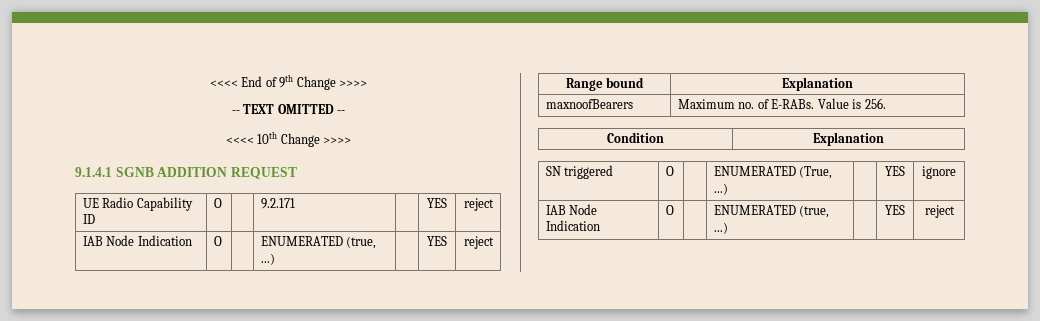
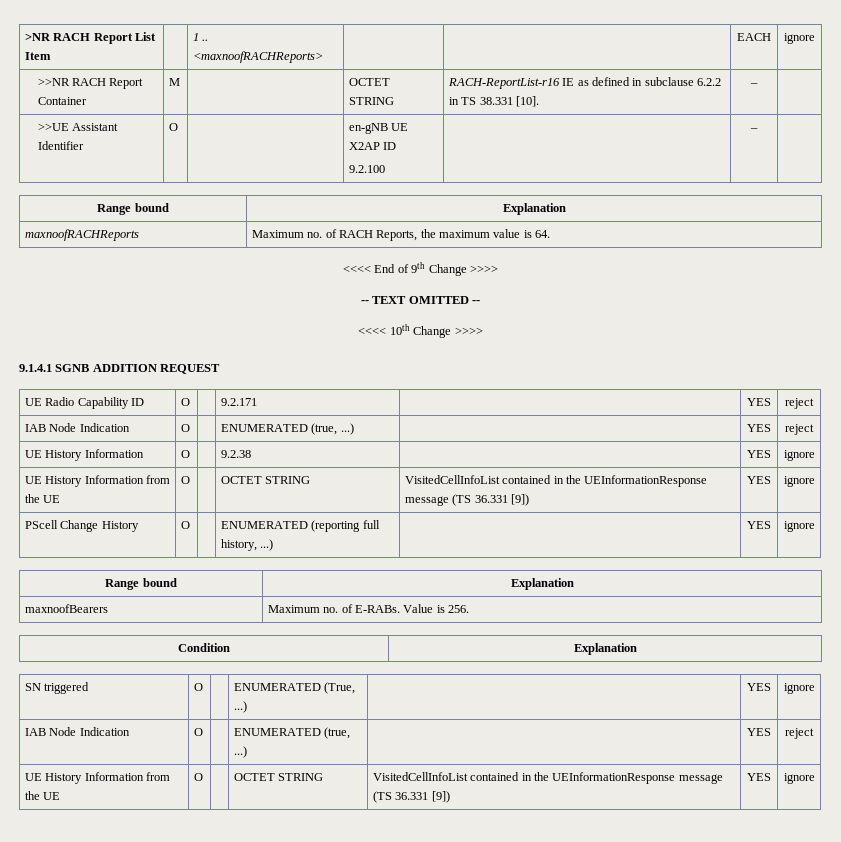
+ >NR RACH Report List Item | | 1 .. <maxnoofRACHReports> | | | EACH | ignore
+ >>NR RACH Report Container | M | | OCTET STRING | RACH-ReportList-r16 IE as defined in subclause 6.2.2 in TS 38.331 [10]. | – |
+ >>UE Assistant Identifier | O | | en-gNB UE X2AP ID
+ 9.2.100 | | – |
+ Range bound | Explanation
+ maxnoofRACHReports | Maximum no. of RACH Reports, the maximum value is 64.
+ UE History Information | O | | 9.2.38 | | YES | ignore
+ UE History Information from the UE | O | | OCTET STRING | VisitedCellInfoList contained in the UEInformationResponse message (TS 36.331 [9]) | YES | ignore
+ PScell Change History | O | | ENUMERATED (reporting full history, ...) | | YES | ignore
  SN triggered | O | | ENUMERATED (True, ...) | | YES | ignore
  IAB Node Indication | O | | ENUMERATED (true, ...) | | YES | reject
+ UE History Information from the UE | O | | OCTET STRING | VisitedCellInfoList contained in the UEInformationResponse message (TS 36.331 [9]) | YES | ignore

